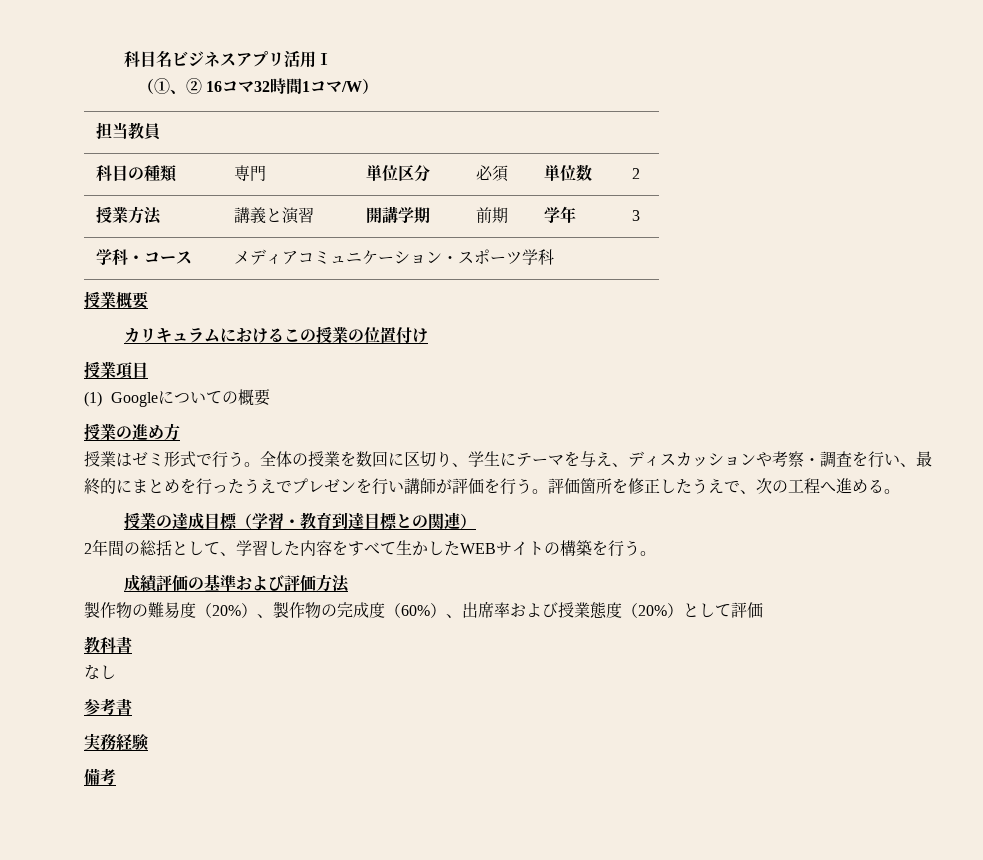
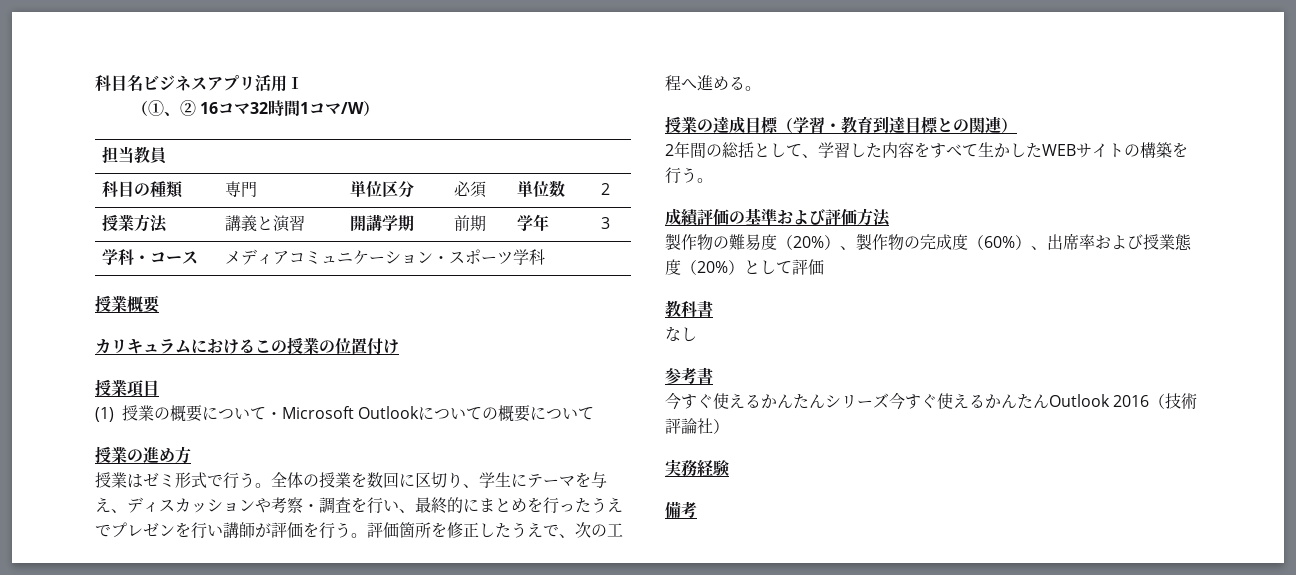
- (1) Googleについての概要
+ (1)授業の概要について・Microsoft Outlookについての概要について
+ 今すぐ使えるかんたんシリーズ今すぐ使えるかんたんOutlook 2016（技術評論社）

